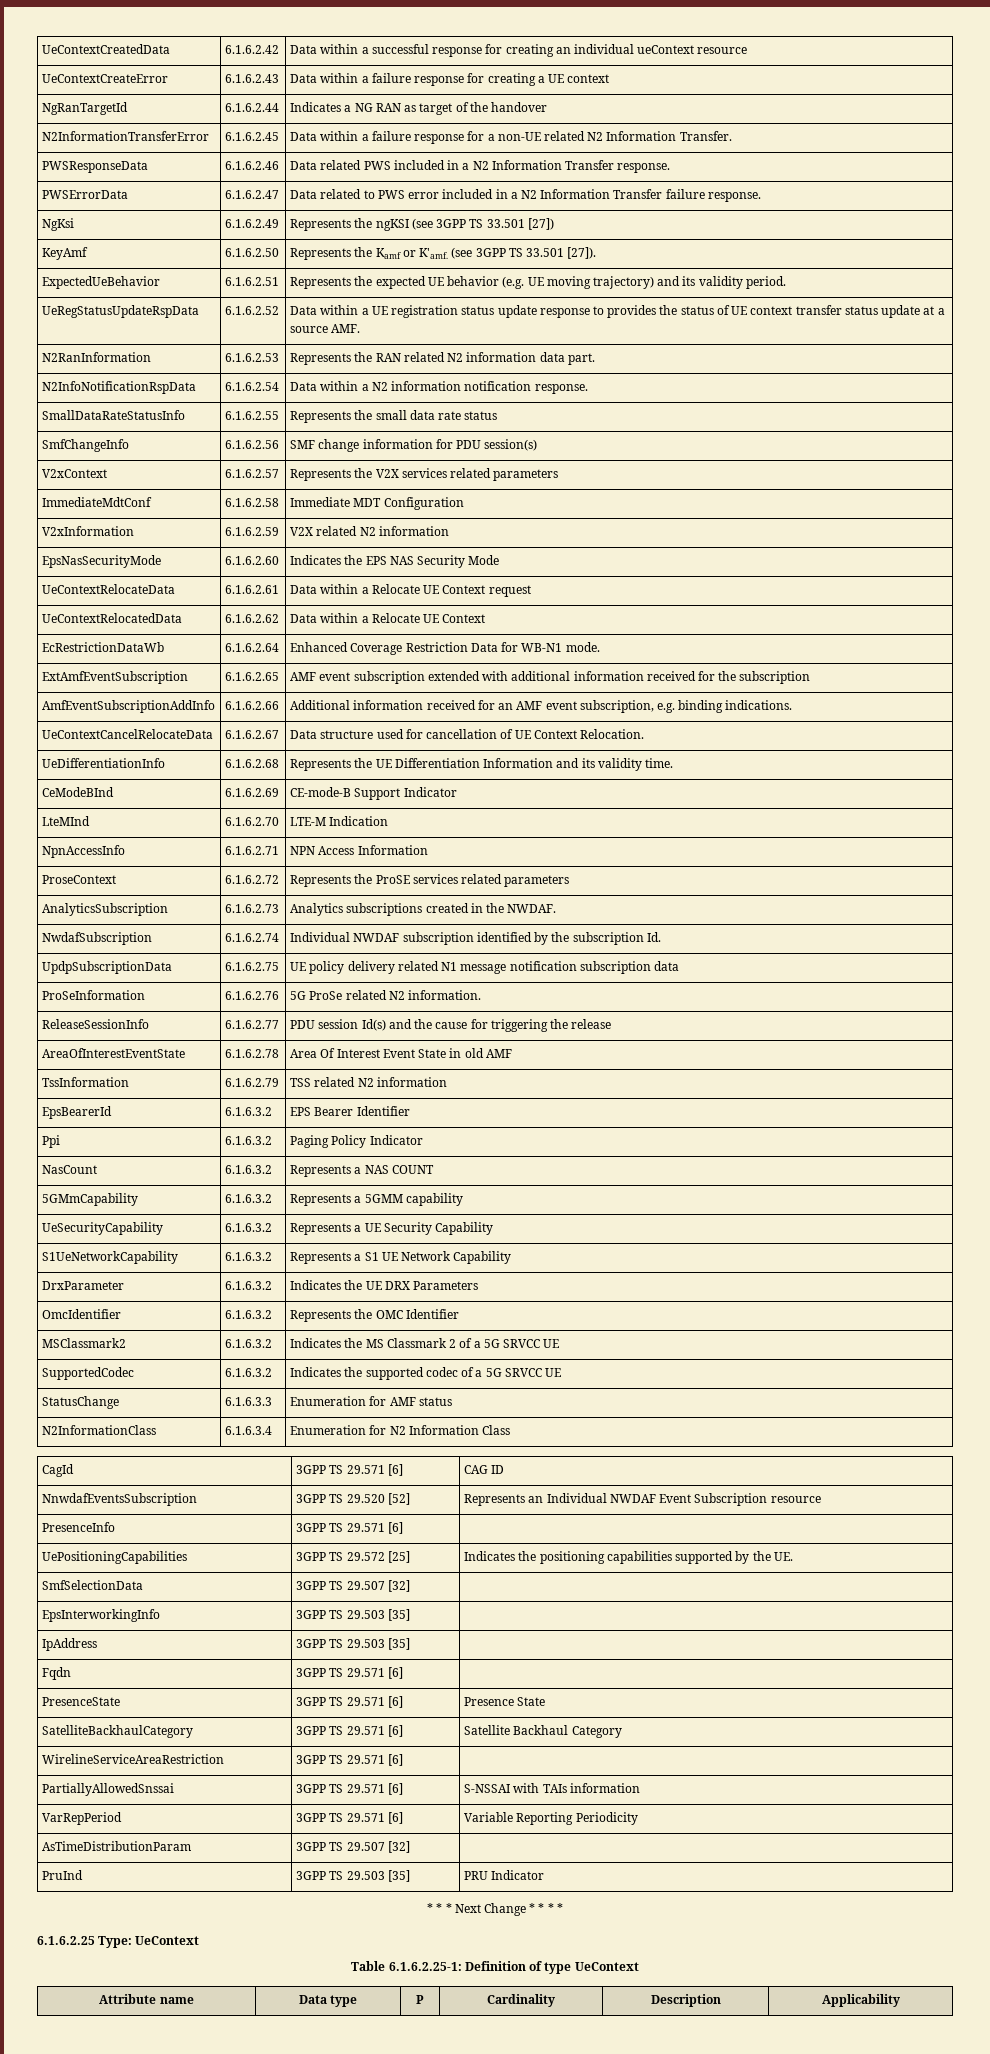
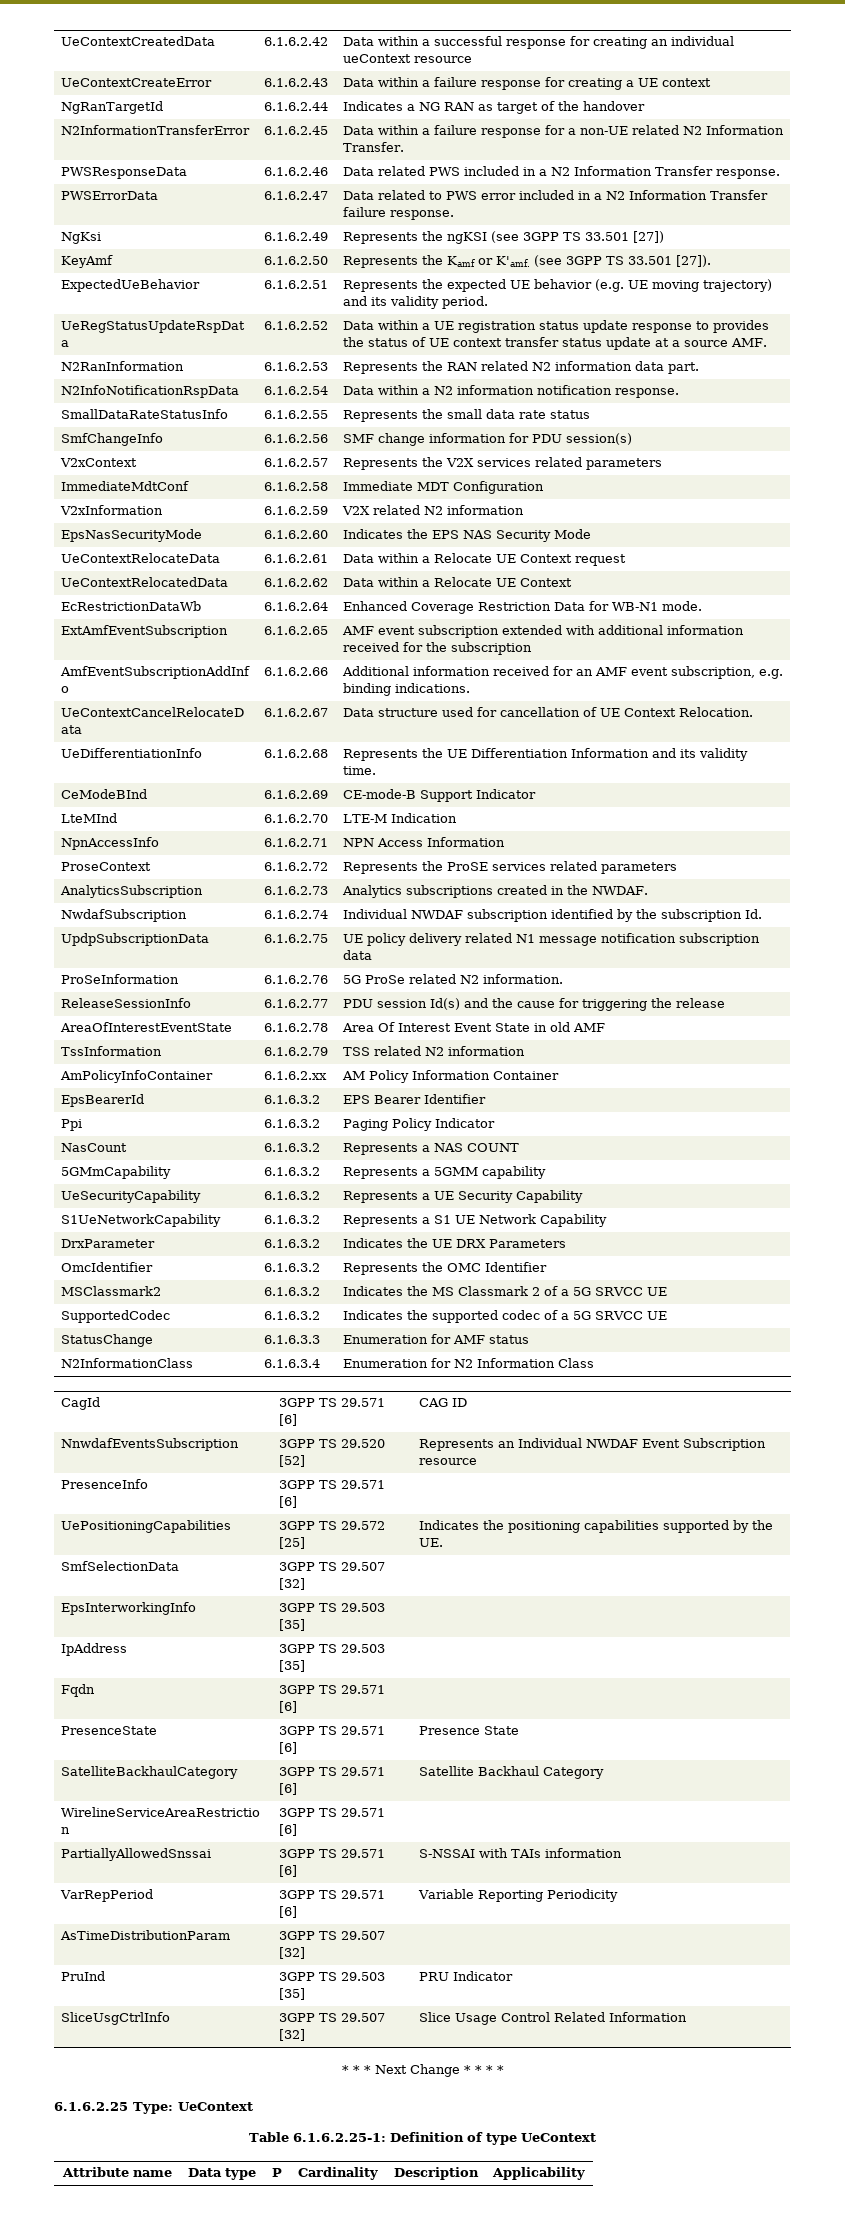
+ AmPolicyInfoContainer | 6.1.6.2.xx | AM Policy Information Container
+ SliceUsgCtrlInfo | 3GPP TS 29.507 [32] | Slice Usage Control Related Information

